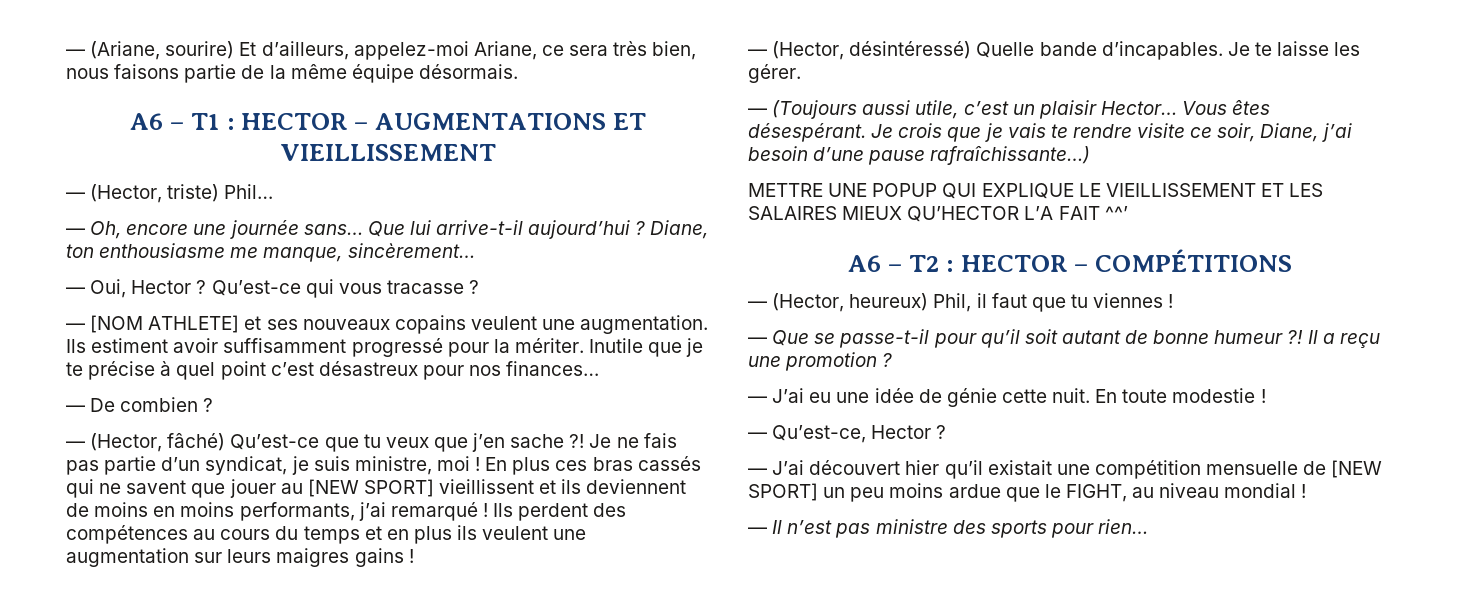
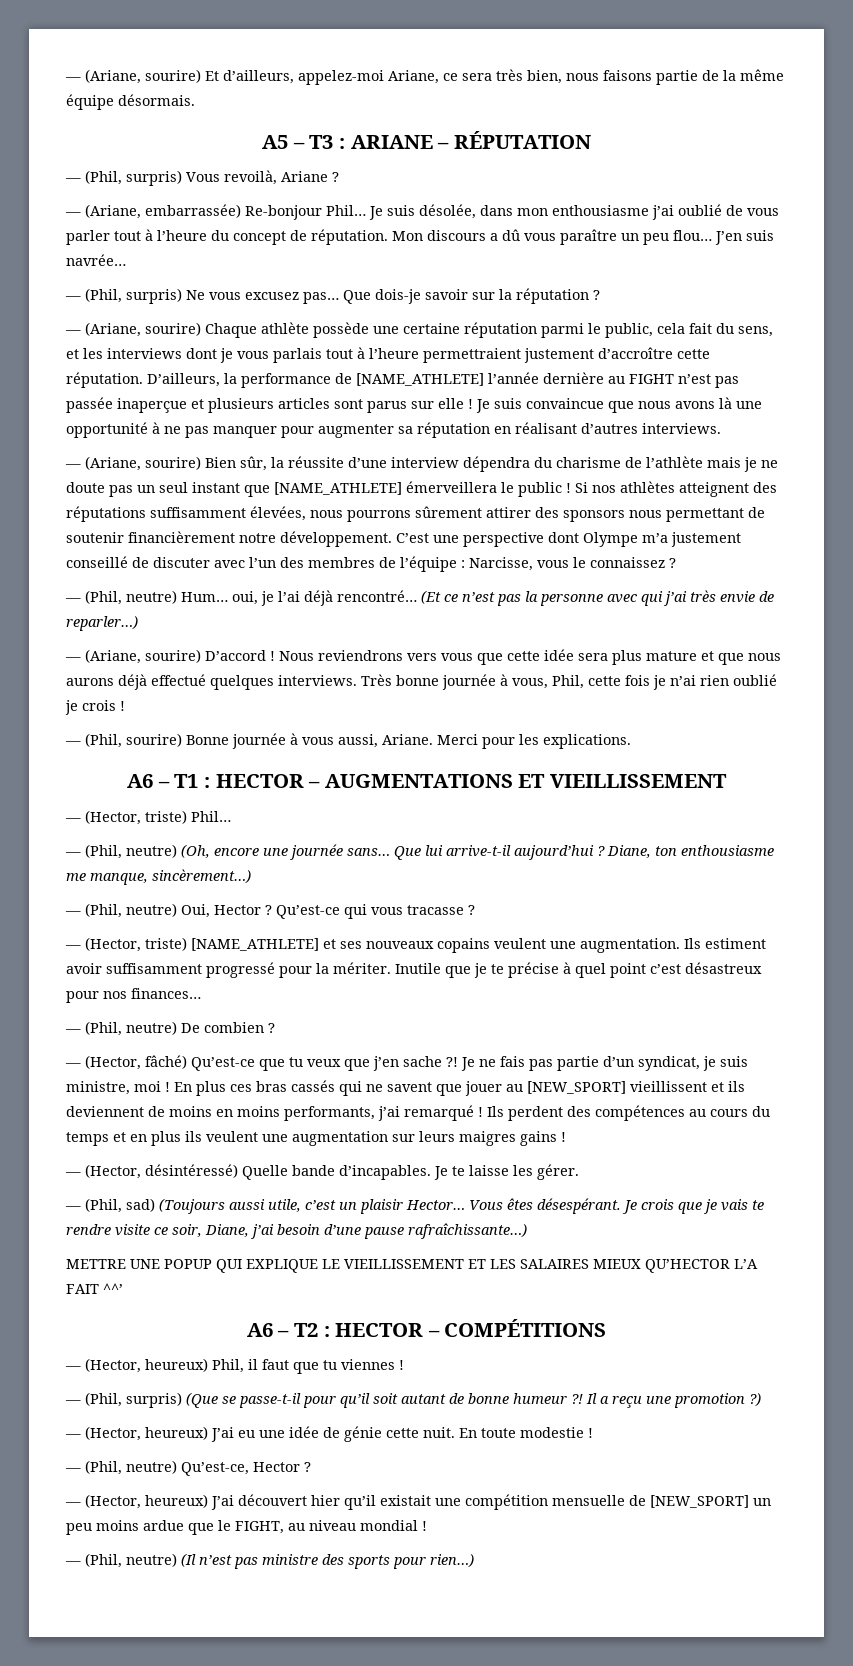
+ A5 – T3 : ARIANE – RÉPUTATION
+ — (Phil, surpris) Vous revoilà, Ariane ?
+ — (Ariane, embarrassée) Re-bonjour Phil… Je suis désolée, dans mon enthousiasme j’ai oublié de vous parler tout à l’heure du concept de réputation. Mon discours a dû vous paraître un peu flou… J’en suis navrée…
+ — (Phil, surpris) Ne vous excusez pas… Que dois-je savoir sur la réputation ?
+ — (Ariane, sourire) Chaque athlète possède une certaine réputation parmi le public, cela fait du sens, et les interviews dont je vous parlais tout à l’heure permettraient justement d’accroître cette réputation. D’ailleurs, la performance de [NAME_ATHLETE] l’année dernière au FIGHT n’est pas passée inaperçue et plusieurs articles sont parus sur elle ! Je suis convaincue que nous avons là une opportunité à ne pas manquer pour augmenter sa réputation en réalisant d’autres interviews.
+ — (Ariane, sourire) Bien sûr, la réussite d’une interview dépendra du charisme de l’athlète mais je ne doute pas un seul instant que [NAME_ATHLETE] émerveillera le public ! Si nos athlètes atteignent des réputations suffisamment élevées, nous pourrons sûrement attirer des sponsors nous permettant de soutenir financièrement notre développement. C’est une perspective dont Olympe m’a justement conseillé de discuter avec l’un des membres de l’équipe : Narcisse, vous le connaissez ?
+ — (Phil, neutre) Hum… oui, je l’ai déjà rencontré… (Et ce n’est pas la personne avec qui j’ai très envie de reparler…)
+ — (Ariane, sourire) D’accord ! Nous reviendrons vers vous que cette idée sera plus mature et que nous aurons déjà effectué quelques interviews. Très bonne journée à vous, Phil, cette fois je n’ai rien oublié je crois !
+ — (Phil, sourire) Bonne journée à vous aussi, Ariane. Merci pour les explications.
- — Oh, encore une journée sans…
+ — (Phil, neutre) (Oh, encore une journée sans…
- Diane, ton enthousiasme me manque, sincèrement…
- — Oui, Hector ?
+ Diane, ton enthousiasme me manque, sincèrement…)
+ — (Phil, neutre) Oui, Hector ?
- — [NOM ATHLETE] et ses nouveaux copains veulent une augmentation.
+ — (Hector, triste) [NAME_ATHLETE] et ses nouveaux copains veulent une augmentation.
- — De combien ?
+ — (Phil, neutre) De combien ?
- En plus ces bras cassés qui ne savent que jouer au [NEW SPORT] vieillissent et ils deviennent de moins en moins performants, j’ai remarqué !
+ En plus ces bras cassés qui ne savent que jouer au [NEW_SPORT] vieillissent et ils deviennent de moins en moins performants, j’ai remarqué !
- — (Toujours aussi utile, c’est un plaisir Hector…
+ — (Phil, sad) (Toujours aussi utile, c’est un plaisir Hector…
- — Que se passe-t-il pour qu’il soit autant de bonne humeur ?!
+ — (Phil, surpris) (Que se passe-t-il pour qu’il soit autant de bonne humeur ?!
- Il a reçu une promotion ?
- — J’ai eu une idée de génie cette nuit.
+ Il a reçu une promotion ?)
+ — (Hector, heureux) J’ai eu une idée de génie cette nuit.
- — Qu’est-ce, Hector ?
+ — (Phil, neutre) Qu’est-ce, Hector ?
- — J’ai découvert hier qu’il existait une compétition mensuelle de [NEW SPORT] un peu moins ardue que le FIGHT, au niveau mondial !
+ — (Hector, heureux) J’ai découvert hier qu’il existait une compétition mensuelle de [NEW_SPORT] un peu moins ardue que le FIGHT, au niveau mondial !
- — Il n’est pas ministre des sports pour rien…
+ — (Phil, neutre) (Il n’est pas ministre des sports pour rien…)

